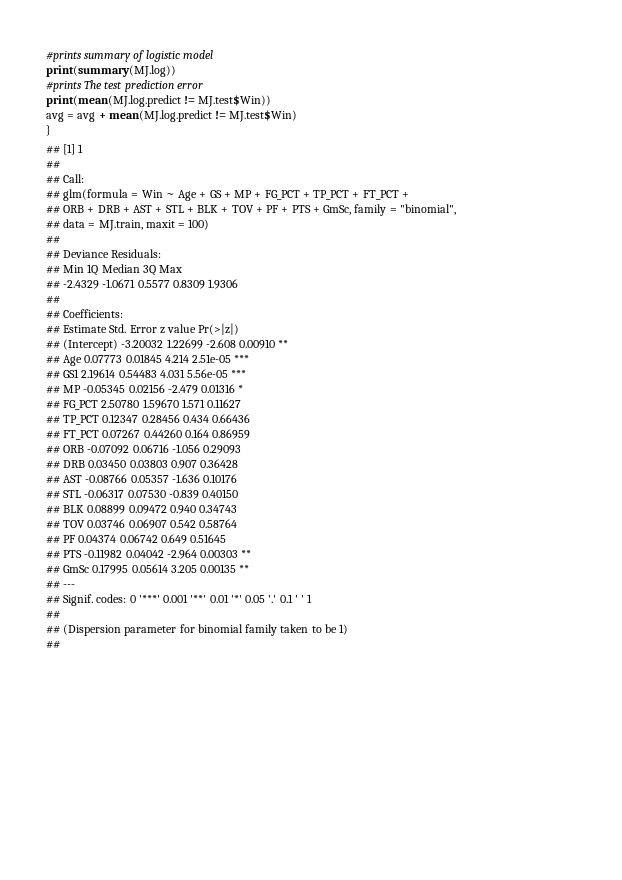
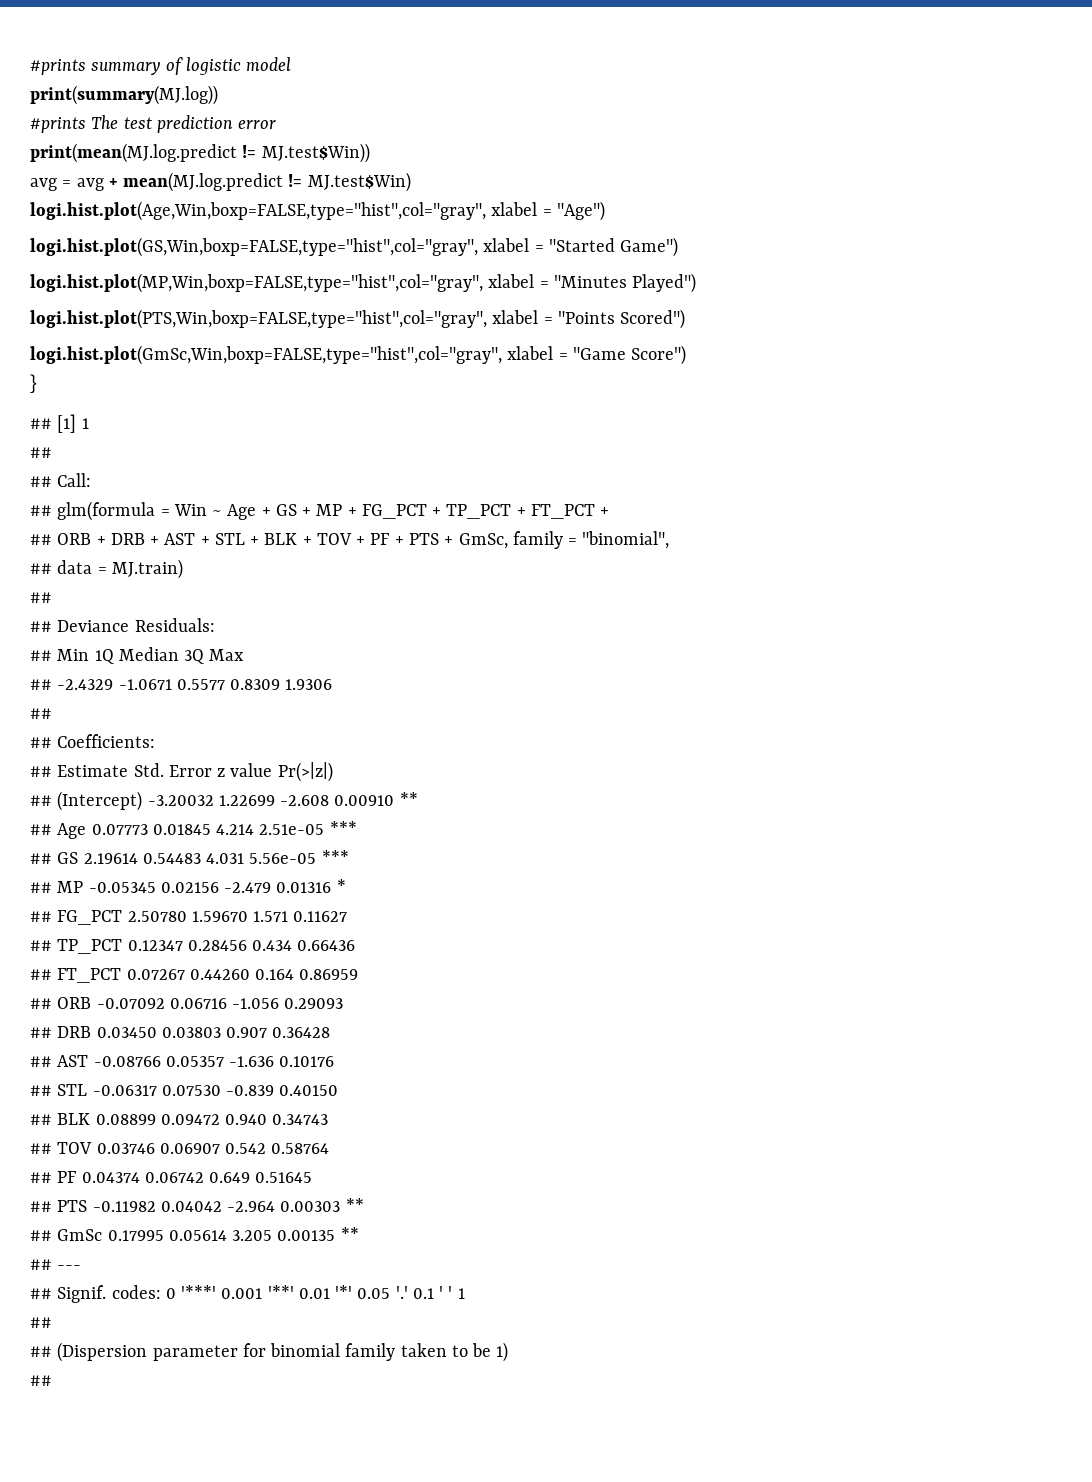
+ logi.hist.plot(Age,Win,boxp=FALSE,type="hist",col="gray", xlabel = "Age")
+ logi.hist.plot(GS,Win,boxp=FALSE,type="hist",col="gray", xlabel = "Started Game")
+ logi.hist.plot(MP,Win,boxp=FALSE,type="hist",col="gray", xlabel = "Minutes Played")
+ logi.hist.plot(PTS,Win,boxp=FALSE,type="hist",col="gray", xlabel = "Points Scored")
+ logi.hist.plot(GmSc,Win,boxp=FALSE,type="hist",col="gray", xlabel = "Game Score")
- ## data = MJ.train, maxit = 100)
+ ## data = MJ.train)
- ## GS1 2.19614 0.54483 4.031 5.56e-05 ***
+ ## GS 2.19614 0.54483 4.031 5.56e-05 ***

